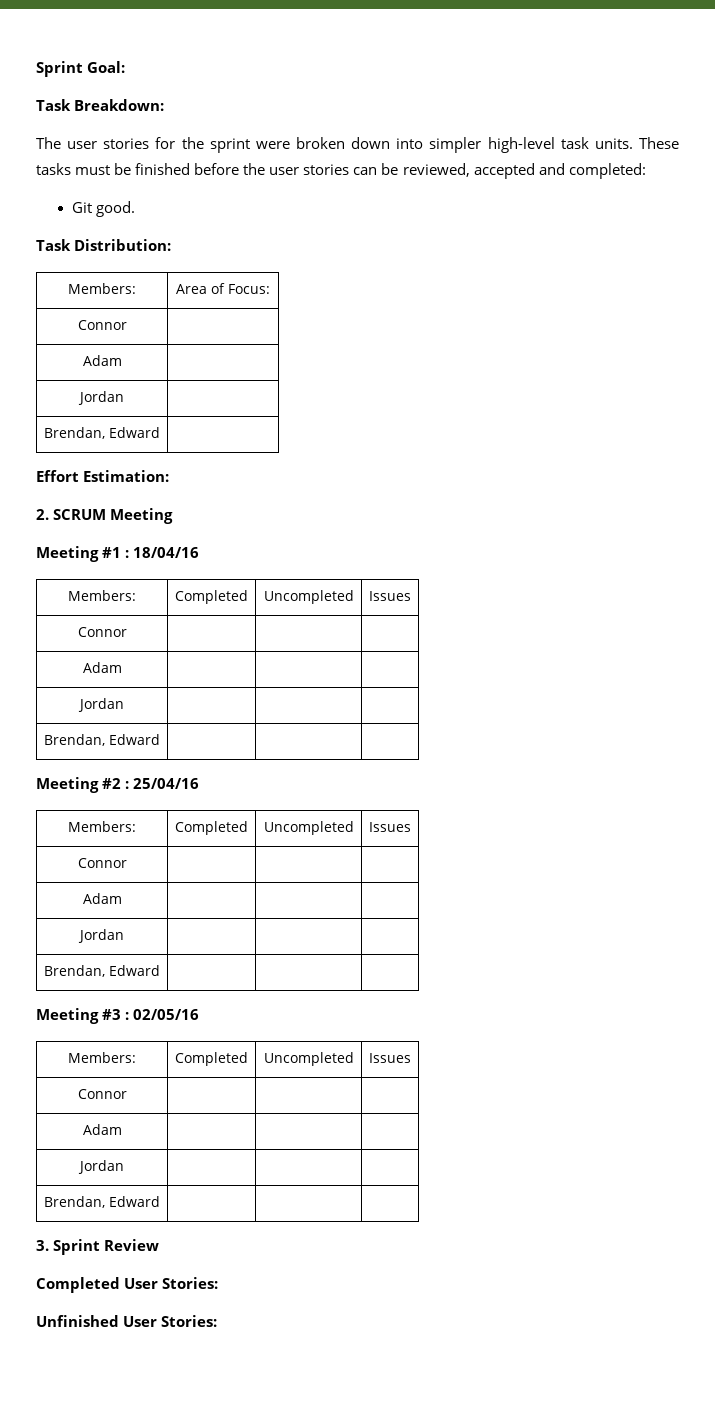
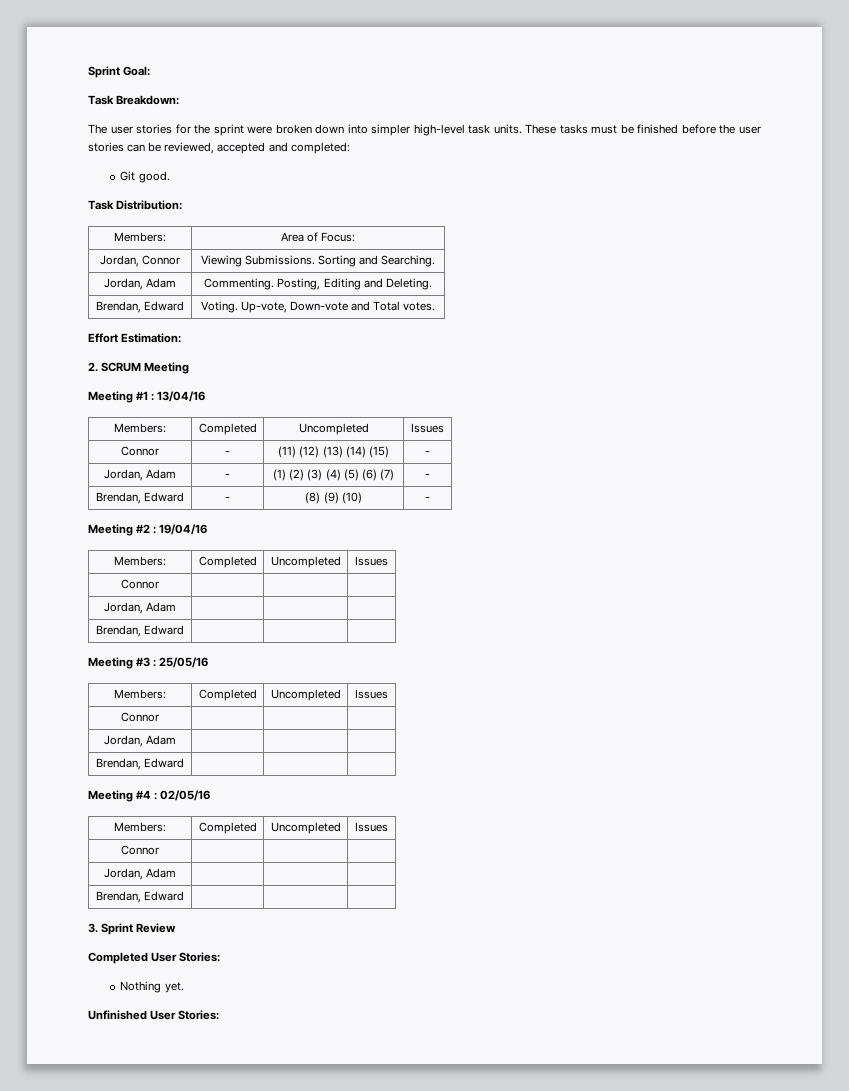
  Members: | Area of Focus:
- Connor |
- Adam |
- Jordan |
- Brendan, Edward |
+ Jordan, Connor | Viewing Submissions. Sorting and Searching.
+ Jordan, Adam | Commenting. Posting, Editing and Deleting.
+ Brendan, Edward | Voting. Up-vote, Down-vote and Total votes.
- Meeting #1 : 18/04/16
+ Meeting #1 : 13/04/16
+ Members: | Completed | Uncompleted | Issues
+ Connor | - | (11) (12) (13) (14) (15) | -
+ Jordan, Adam | - | (1) (2) (3) (4) (5) (6) (7) | -
+ Brendan, Edward | - | (8) (9) (10) | -
+ Meeting #2 : 19/04/16
  Members: | Completed | Uncompleted | Issues
  Connor | | |
- Adam | | |
- Jordan | | |
+ Jordan, Adam | | |
  Brendan, Edward | | |
- Meeting #2 : 25/04/16
+ Meeting #3 : 25/05/16
  Members: | Completed | Uncompleted | Issues
  Connor | | |
- Adam | | |
- Jordan | | |
+ Jordan, Adam | | |
  Brendan, Edward | | |
- Meeting #3 : 02/05/16
+ Meeting #4 : 02/05/16
  Members: | Completed | Uncompleted | Issues
  Connor | | |
- Adam | | |
- Jordan | | |
+ Jordan, Adam | | |
+ Nothing yet.

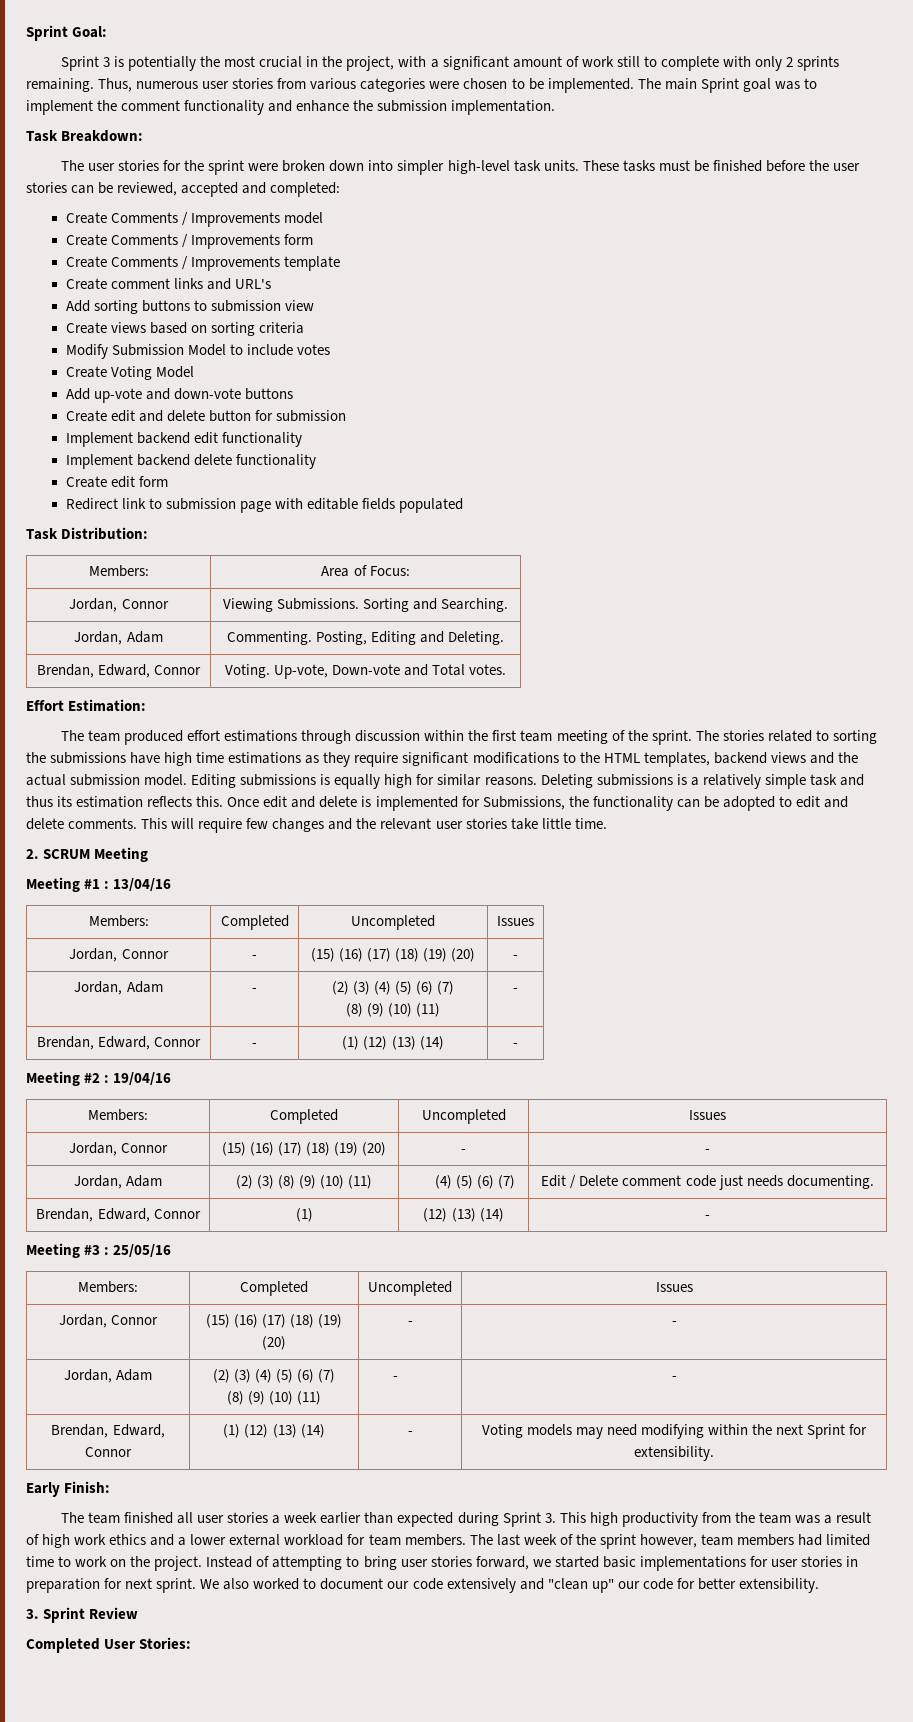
+ Sprint 3 is potentially the most crucial in the project, with a significant amount of work still to complete with only 2 sprints remaining. Thus, numerous user stories from various categories were chosen to be implemented. The main Sprint goal was to implement the comment functionality and enhance the submission implementation.
- Git good.
+ Create Comments / Improvements model
+ Create Comments / Improvements form
+ Create Comments / Improvements template
+ Create comment links and URL's
+ Add sorting buttons to submission view
+ Create views based on sorting criteria
+ Modify Submission Model to include votes
+ Create Voting Model
+ Add up-vote and down-vote buttons
+ Create edit and delete button for submission
+ Implement backend edit functionality
+ Implement backend delete functionality
+ Create edit form
+ Redirect link to submission page with editable fields populated
- Brendan, Edward | Voting. Up-vote, Down-vote and Total votes.
+ Brendan, Edward, Connor | Voting. Up-vote, Down-vote and Total votes.
+ The team produced effort estimations through discussion within the first team meeting of the sprint. The stories related to sorting the submissions have high time estimations as they require significant modifications to the HTML templates, backend views and the actual submission model. Editing submissions is equally high for similar reasons. Deleting submissions is a relatively simple task and thus its estimation reflects this. Once edit and delete is implemented for Submissions, the functionality can be adopted to edit and delete comments. This will require few changes and the relevant user stories take little time.
- Connor | - | (11) (12) (13) (14) (15) | -
+ Jordan, Connor | - | (15) (16) (17) (18) (19) (20) | -
- Jordan, Adam | - | (1) (2) (3) (4) (5) (6) (7) | -
- Brendan, Edward | - | (8) (9) (10) | -
+ Jordan, Adam | - | (2) (3) (4) (5) (6) (7)
+ (8) (9) (10) (11) | -
+ Brendan, Edward, Connor | - | (1) (12) (13) (14) | -
  Meeting #2 : 19/04/16
  Members: | Completed | Uncompleted | Issues
- Connor | | |
- Jordan, Adam | | |
- Brendan, Edward | | |
+ Jordan, Connor | (15) (16) (17) (18) (19) (20) | - | -
+ Jordan, Adam | (2) (3) (8) (9) (10) (11) | (4) (5) (6) (7) | Edit / Delete comment code just needs documenting.
+ Brendan, Edward, Connor | (1) | (12) (13) (14) | -
  Meeting #3 : 25/05/16
  Members: | Completed | Uncompleted | Issues
- Connor | | |
- Jordan, Adam | | |
- Brendan, Edward | | |
- Meeting #4 : 02/05/16
- Members: | Completed | Uncompleted | Issues
- Connor | | |
- Jordan, Adam | | |
- Brendan, Edward | | |
+ Jordan, Connor | (15) (16) (17) (18) (19) (20) | - | -
+ Jordan, Adam | (2) (3) (4) (5) (6) (7)
+ (8) (9) (10) (11) | - | -
+ Brendan, Edward, Connor | (1) (12) (13) (14) | - | Voting models may need modifying within the next Sprint for extensibility.
+ Early Finish:
+ The team finished all user stories a week earlier than expected during Sprint 3. This high productivity from the team was a result of high work ethics and a lower external workload for team members. The last week of the sprint however, team members had limited time to work on the project. Instead of attempting to bring user stories forward, we started basic implementations for user stories in preparation for next sprint. We also worked to document our code extensively and "clean up" our code for better extensibility.
- Nothing yet.
- Unfinished User Stories:

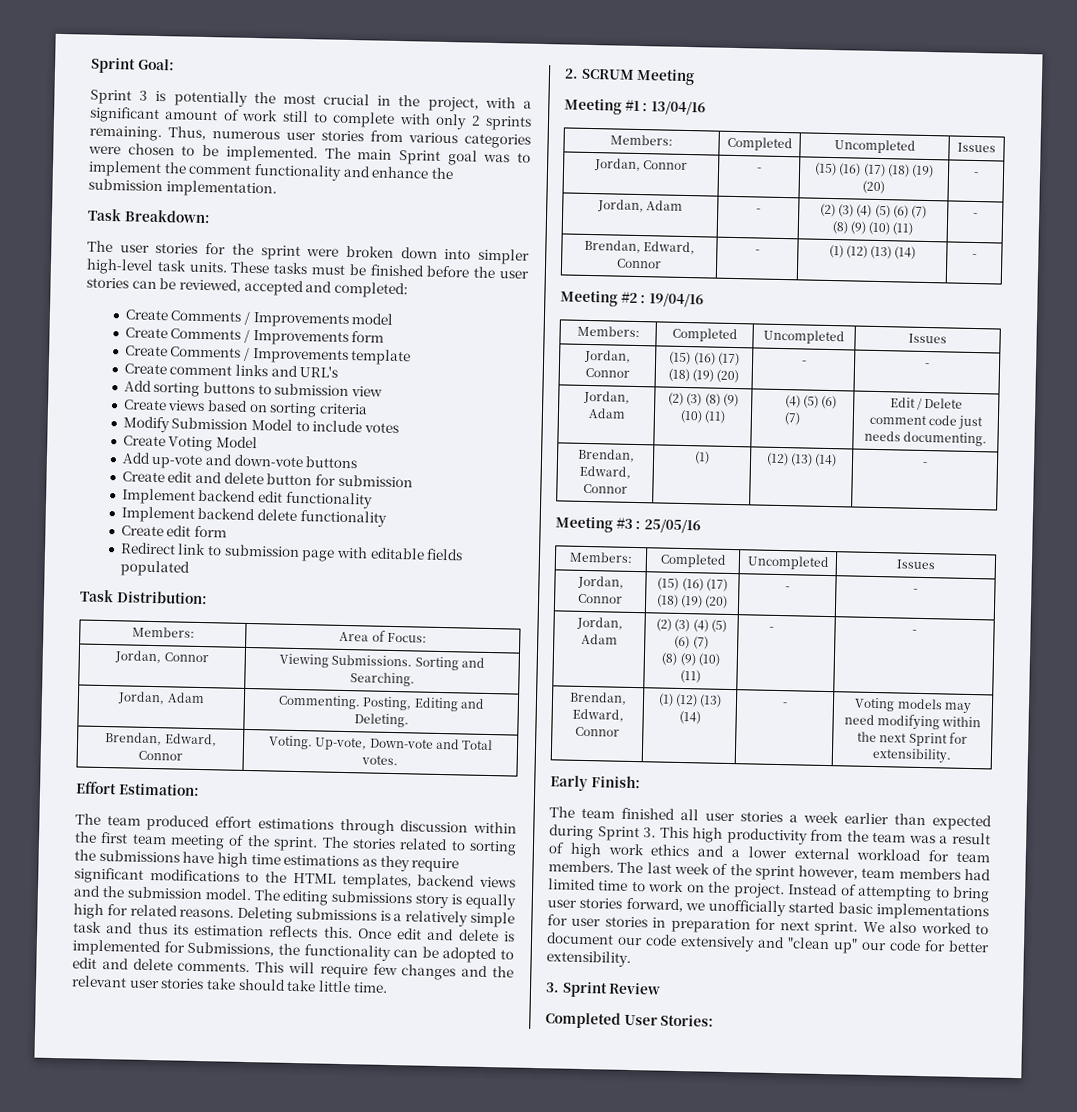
- The stories related to sorting the submissions have high time estimations as they require significant modifications to the HTML templates, backend views and the actual submission model.
+ The stories related to sorting the submissions have high time estimations as they require significant modifications to the HTML templates, backend views and the submission model.
- Editing submissions is equally high for similar reasons.
+ The editing submissions story is equally high for related reasons.
- This will require few changes and the relevant user stories take little time.
+ This will require few changes and the relevant user stories take should take little time.
- Instead of attempting to bring user stories forward, we started basic implementations for user stories in preparation for next sprint.
+ Instead of attempting to bring user stories forward, we unofficially started basic implementations for user stories in preparation for next sprint.

